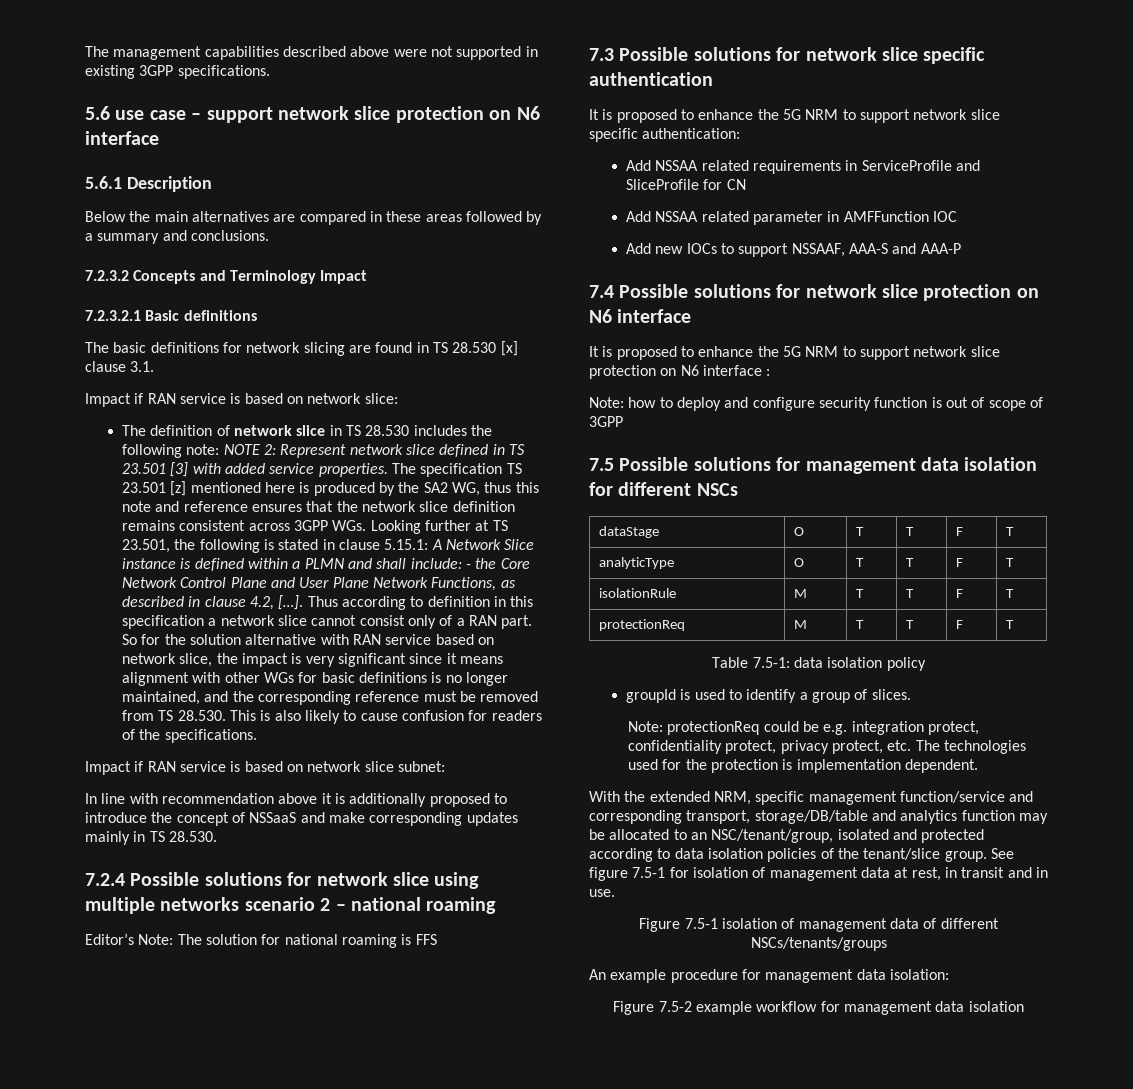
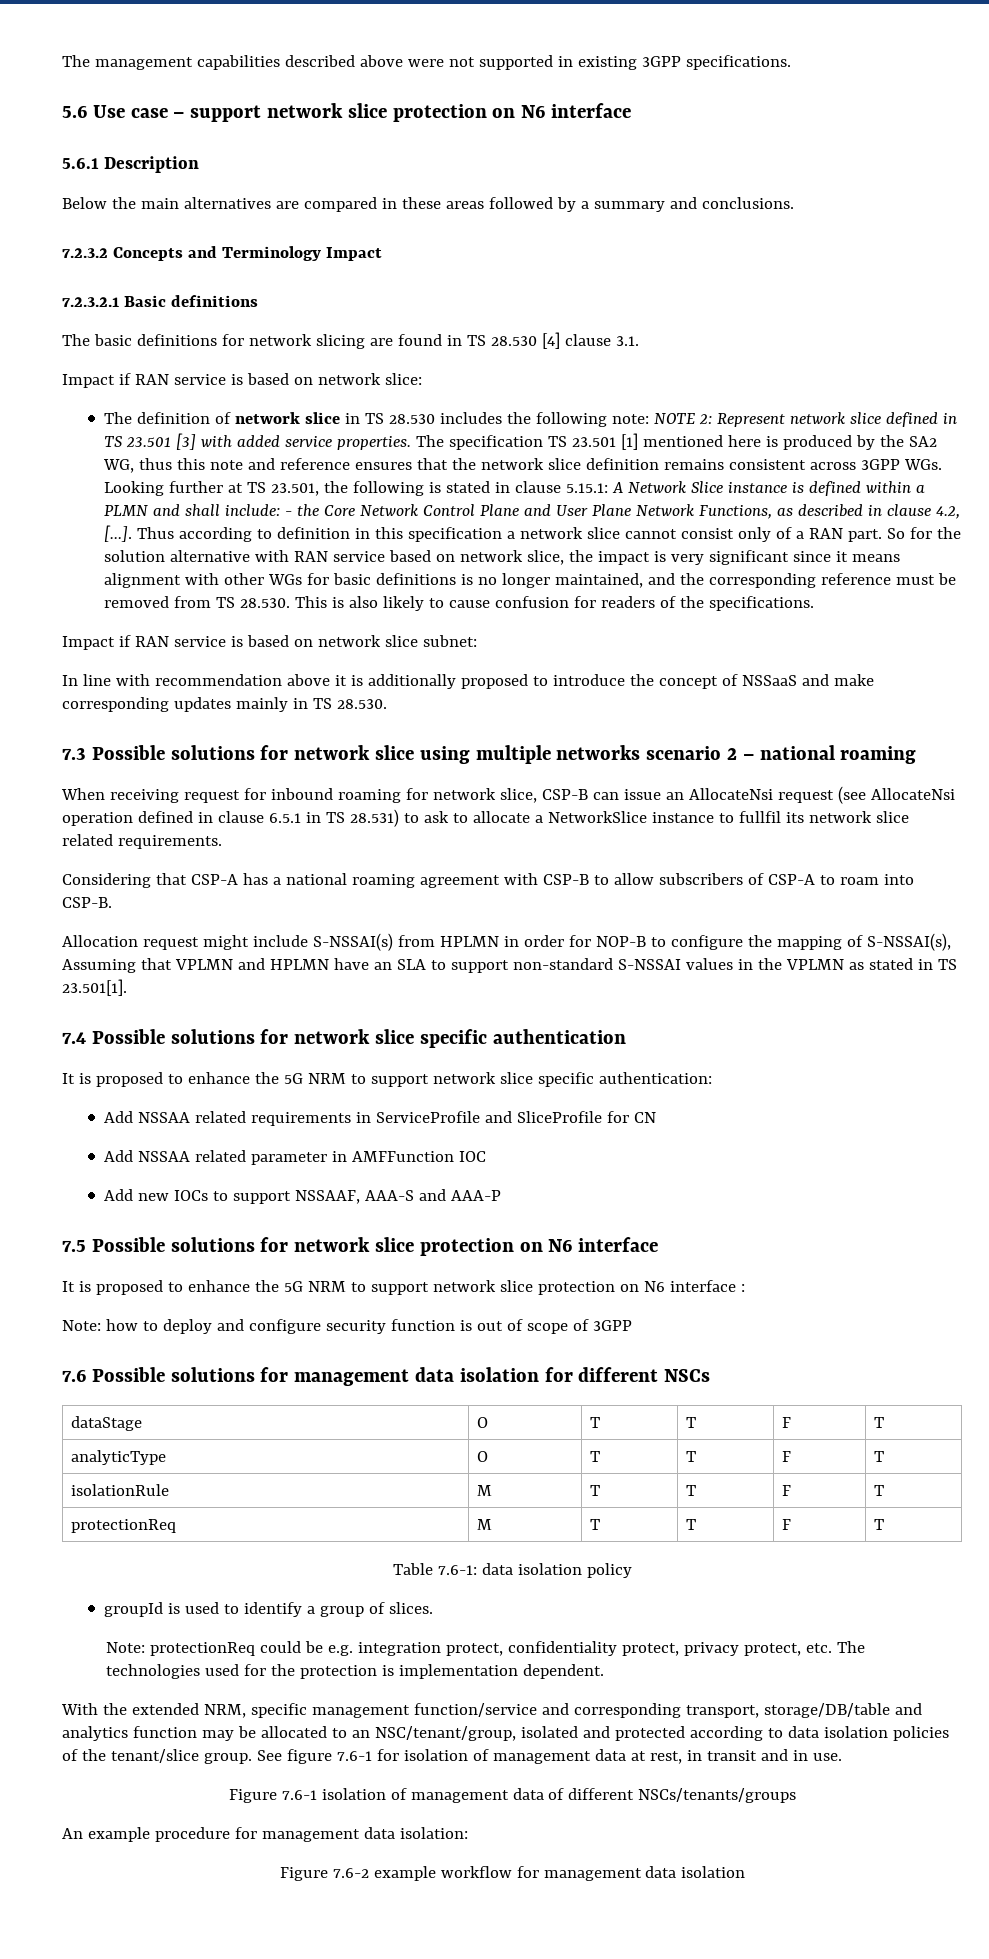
- 5.6 use case – support network slice protection on N6 interface
+ 5.6 Use case – support network slice protection on N6 interface
- The basic definitions for network slicing are found in TS 28.530 [x] clause 3.1.
+ The basic definitions for network slicing are found in TS 28.530 [4] clause 3.1.
- The specification TS 23.501 [z] mentioned here is produced by the SA2 WG, thus this note and reference ensures that the network slice definition remains consistent across 3GPP WGs. Looking further at TS 23.501, the following is stated in clause 5.15.1:
+ The specification TS 23.501 [1] mentioned here is produced by the SA2 WG, thus this note and reference ensures that the network slice definition remains consistent across 3GPP WGs. Looking further at TS 23.501, the following is stated in clause 5.15.1:
- 7.2.4 Possible solutions for network slice using multiple networks scenario 2 – national roaming
+ 7.3 Possible solutions for network slice using multiple networks scenario 2 – national roaming
- Editor’s Note: The solution for national roaming is FFS
- 7.3 Possible solutions for network slice specific authentication
+ When receiving request for inbound roaming for network slice, CSP-B can issue an AllocateNsi request (see AllocateNsi operation defined in clause 6.5.1 in TS 28.531) to ask to allocate a NetworkSlice instance to fullfil its network slice related requirements.
+ Considering that CSP-A has a national roaming agreement with CSP-B to allow subscribers of CSP-A to roam into CSP-B.
+ Allocation request might include S-NSSAI(s) from HPLMN in order for NOP-B to configure the mapping of S-NSSAI(s), Assuming that VPLMN and HPLMN have an SLA to support non-standard S-NSSAI values in the VPLMN as stated in TS 23.501[1].
+ 7.4 Possible solutions for network slice specific authentication
- 7.4 Possible solutions for network slice protection on N6 interface
+ 7.5 Possible solutions for network slice protection on N6 interface
- 7.5 Possible solutions for management data isolation for different NSCs
+ 7.6 Possible solutions for management data isolation for different NSCs
- Table 7.5-1: data isolation policy
+ Table 7.6-1: data isolation policy
- See figure 7.5-1 for isolation of management data at rest, in transit and in use.
+ See figure 7.6-1 for isolation of management data at rest, in transit and in use.
- Figure 7.5-1 isolation of management data of different NSCs/tenants/groups
+ Figure 7.6-1 isolation of management data of different NSCs/tenants/groups
- Figure 7.5-2 example workflow for management data isolation
+ Figure 7.6-2 example workflow for management data isolation

